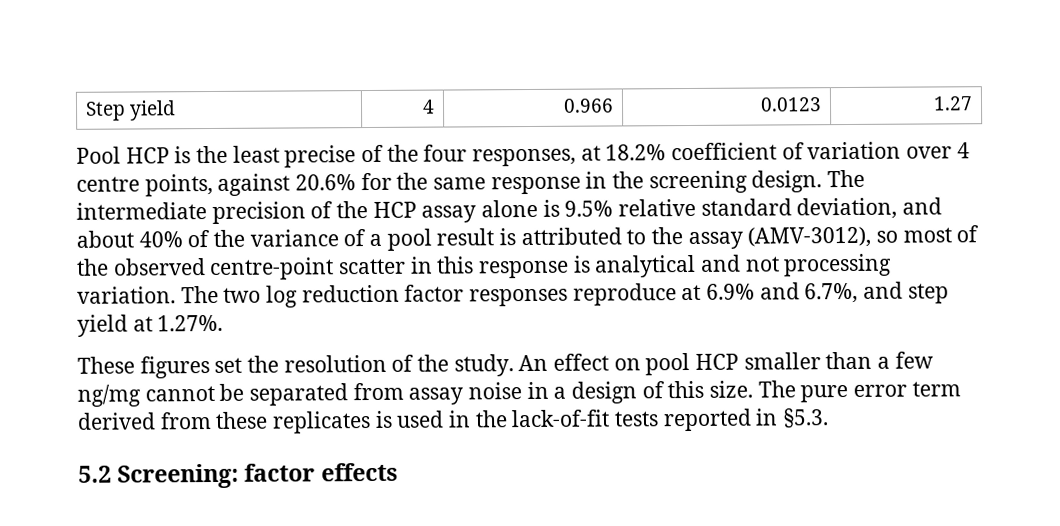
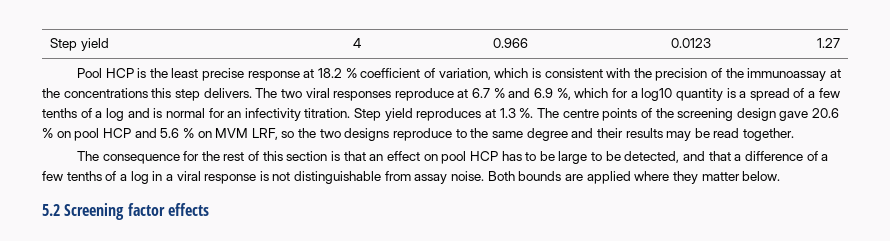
- Pool HCP is the least precise of the four responses, at 18.2% coefficient of variation over 4 centre points, against 20.6% for the same response in the screening design. The intermediate precision of the HCP assay alone is 9.5% relative standard deviation, and about 40% of the variance of a pool result is attributed to the assay (AMV-3012), so most of the observed centre-point scatter in this response is analytical and not processing variation. The two log reduction factor responses reproduce at 6.9% and 6.7%, and step yield at 1.27%.
- These figures set the resolution of the study. An effect on pool HCP smaller than a few ng/mg cannot be separated from assay noise in a design of this size. The pure error term derived from these replicates is used in the lack-of-fit tests reported in §5.3.
+ Pool HCP is the least precise response at 18.2 % coefficient of variation, which is consistent with the precision of the immunoassay at the concentrations this step delivers. The two viral responses reproduce at 6.7 % and 6.9 %, which for a log10 quantity is a spread of a few tenths of a log and is normal for an infectivity titration. Step yield reproduces at 1.3 %. The centre points of the screening design gave 20.6 % on pool HCP and 5.6 % on MVM LRF, so the two designs reproduce to the same degree and their results may be read together.
+ The consequence for the rest of this section is that an effect on pool HCP has to be large to be detected, and that a difference of a few tenths of a log in a viral response is not distinguishable from assay noise. Both bounds are applied where they matter below.
- 5.2 Screening: factor effects
+ 5.2 Screening factor effects

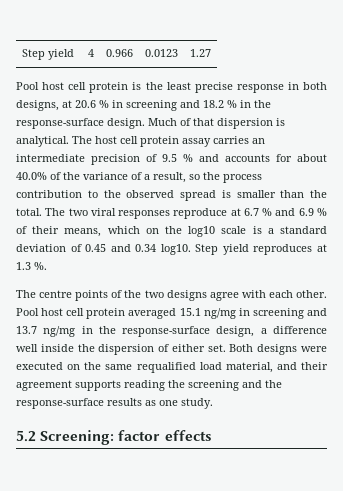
- Pool HCP is the least precise response at 18.2 % coefficient of variation, which is consistent with the precision of the immunoassay at the concentrations this step delivers.
+ Pool host cell protein is the least precise response in both designs, at 20.6 % in screening and 18.2 % in the response-surface design. Much of that dispersion is analytical. The host cell protein assay carries an intermediate precision of 9.5 % and accounts for about 40.0% of the variance of a result, so the process contribution to the observed spread is smaller than the total.
- The two viral responses reproduce at 6.7 % and 6.9 %, which for a log10 quantity is a spread of a few tenths of a log and is normal for an infectivity titration.
+ The two viral responses reproduce at 6.7 % and 6.9 % of their means, which on the log10 scale is a standard deviation of 0.45 and 0.34 log10.
- Step yield reproduces at 1.3 %. The centre points of the screening design gave 20.6 % on pool HCP and 5.6 % on MVM LRF, so the two designs reproduce to the same degree and their results may be read together.
- The consequence for the rest of this section is that an effect on pool HCP has to be large to be detected, and that a difference of a few tenths of a log in a viral response is not distinguishable from assay noise. Both bounds are applied where they matter below.
+ Step yield reproduces at 1.3 %.
+ The centre points of the two designs agree with each other. Pool host cell protein averaged 15.1 ng/mg in screening and 13.7 ng/mg in the response-surface design, a difference well inside the dispersion of either set. Both designs were executed on the same requalified load material, and their agreement supports reading the screening and the response-surface results as one study.
- 5.2 Screening factor effects
+ 5.2 Screening: factor effects

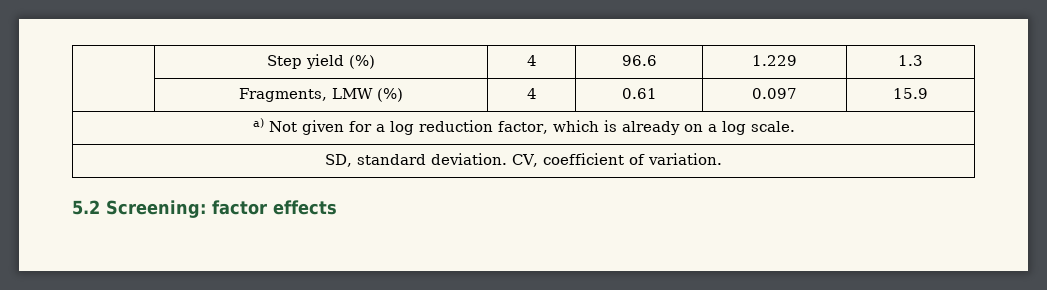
- Step yield | 4 | 0.966 | 0.0123 | 1.27
- Pool host cell protein is the least precise response in both designs, at 20.6 % in screening and 18.2 % in the response-surface design. Much of that dispersion is analytical. The host cell protein assay carries an intermediate precision of 9.5 % and accounts for about 40.0% of the variance of a result, so the process contribution to the observed spread is smaller than the total. The two viral responses reproduce at 6.7 % and 6.9 % of their means, which on the log10 scale is a standard deviation of 0.45 and 0.34 log10. Step yield reproduces at 1.3 %.
- The centre points of the two designs agree with each other. Pool host cell protein averaged 15.1 ng/mg in screening and 13.7 ng/mg in the response-surface design, a difference well inside the dispersion of either set. Both designs were executed on the same requalified load material, and their agreement supports reading the screening and the response-surface results as one study.
+ | Step yield (%) | 4 | 96.6 | 1.229 | 1.3
+ | Fragments, LMW (%) | 4 | 0.61 | 0.097 | 15.9
+ a) Not given for a log reduction factor, which is already on a log scale.
+ SD, standard deviation. CV, coefficient of variation.

